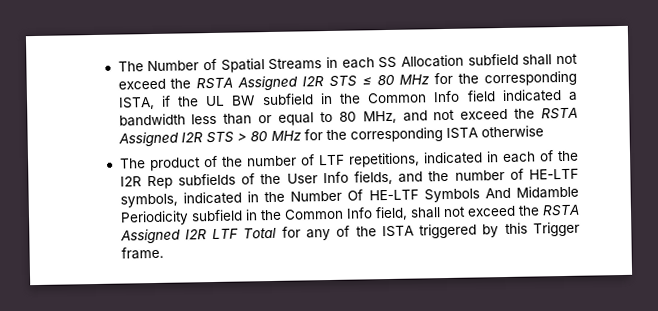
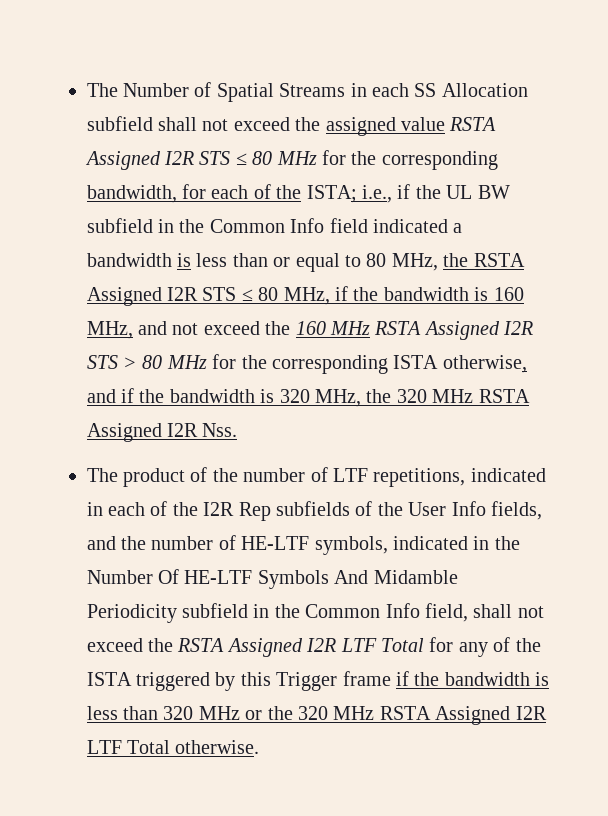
- The Number of Spatial Streams in each SS Allocation subfield shall not exceed the RSTA Assigned I2R STS ≤ 80 MHz for the corresponding ISTA, if the UL BW subfield in the Common Info field indicated a bandwidth less than or equal to 80 MHz, and not exceed the RSTA Assigned I2R STS > 80 MHz for the corresponding ISTA otherwise
+ The Number of Spatial Streams in each SS Allocation subfield shall not exceed the assigned value RSTA Assigned I2R STS ≤ 80 MHz for the corresponding bandwidth, for each of the ISTA; i.e., if the UL BW subfield in the Common Info field indicated a bandwidth is less than or equal to 80 MHz, the RSTA Assigned I2R STS ≤ 80 MHz, if the bandwidth is 160 MHz, and not exceed the 160 MHz RSTA Assigned I2R STS > 80 MHz for the corresponding ISTA otherwise, and if the bandwidth is 320 MHz, the 320 MHz RSTA Assigned I2R Nss.
- The product of the number of LTF repetitions, indicated in each of the I2R Rep subfields of the User Info fields, and the number of HE-LTF symbols, indicated in the Number Of HE-LTF Symbols And Midamble Periodicity subfield in the Common Info field, shall not exceed the RSTA Assigned I2R LTF Total for any of the ISTA triggered by this Trigger frame.
+ The product of the number of LTF repetitions, indicated in each of the I2R Rep subfields of the User Info fields, and the number of HE-LTF symbols, indicated in the Number Of HE-LTF Symbols And Midamble Periodicity subfield in the Common Info field, shall not exceed the RSTA Assigned I2R LTF Total for any of the ISTA triggered by this Trigger frame if the bandwidth is less than 320 MHz or the 320 MHz RSTA Assigned I2R LTF Total otherwise.

